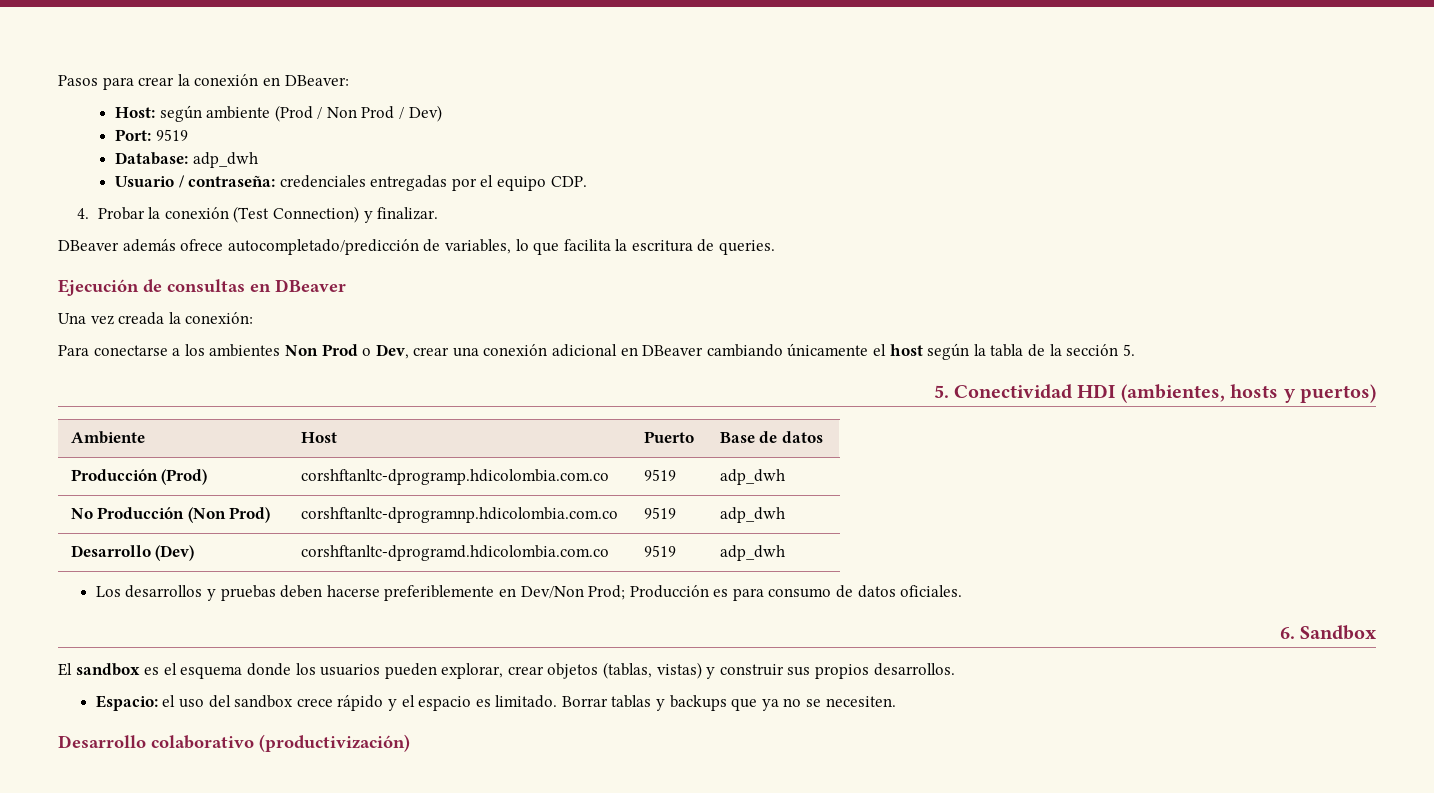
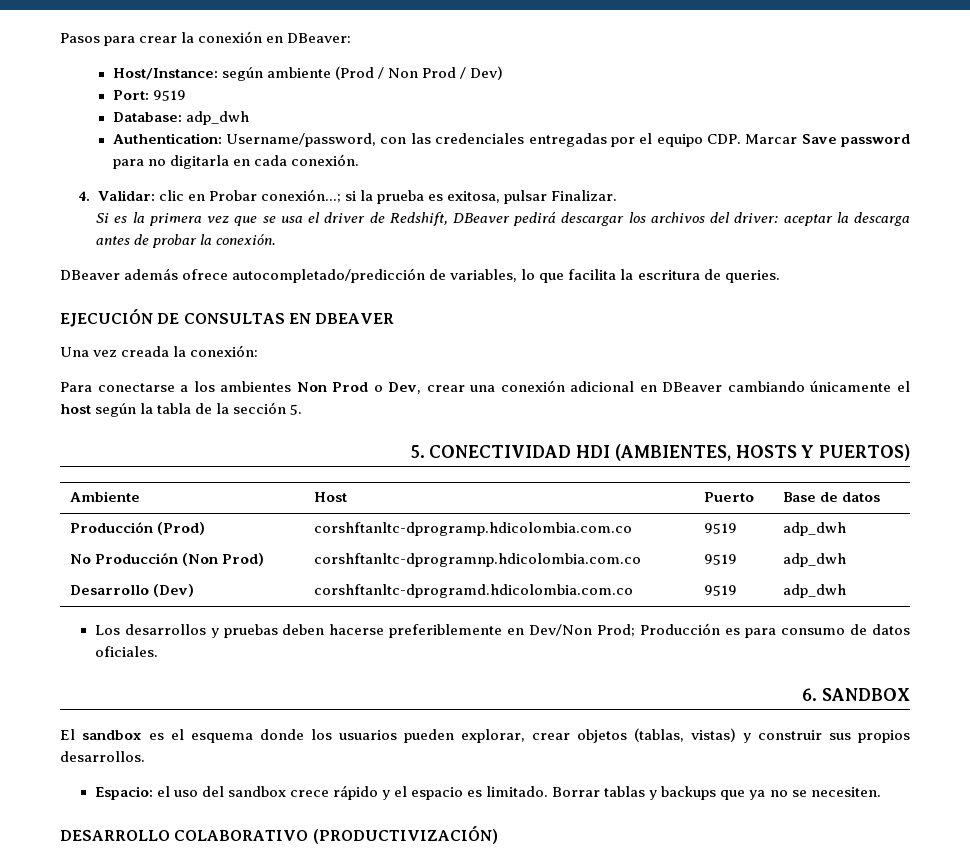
- Host: según ambiente (Prod / Non Prod / Dev)
+ Host/Instance: según ambiente (Prod / Non Prod / Dev)
- Usuario / contraseña: credenciales entregadas por el equipo CDP.
- 4. Probar la conexión (Test Connection) y finalizar.
+ Authentication: Username/password, con las credenciales entregadas por el equipo CDP. Marcar Save password para no digitarla en cada conexión.
+ 4. Validar: clic en Probar conexión...; si la prueba es exitosa, pulsar Finalizar.
+ Si es la primera vez que se usa el driver de Redshift, DBeaver pedirá descargar los archivos del driver: aceptar la descarga antes de probar la conexión.
- Ejecución de consultas en DBeaver
+ EJECUCIÓN DE CONSULTAS EN DBEAVER
- 5. Conectividad HDI (ambientes, hosts y puertos)
+ 5. CONECTIVIDAD HDI (AMBIENTES, HOSTS Y PUERTOS)
- 6. Sandbox
+ 6. SANDBOX
- Desarrollo colaborativo (productivización)
+ DESARROLLO COLABORATIVO (PRODUCTIVIZACIÓN)

